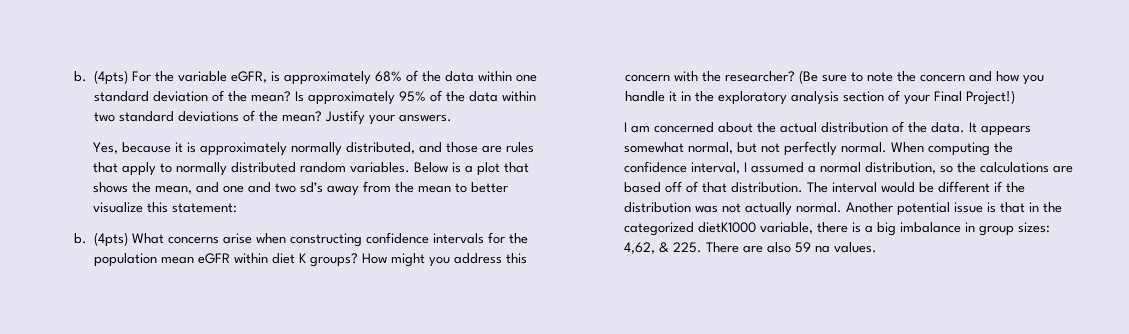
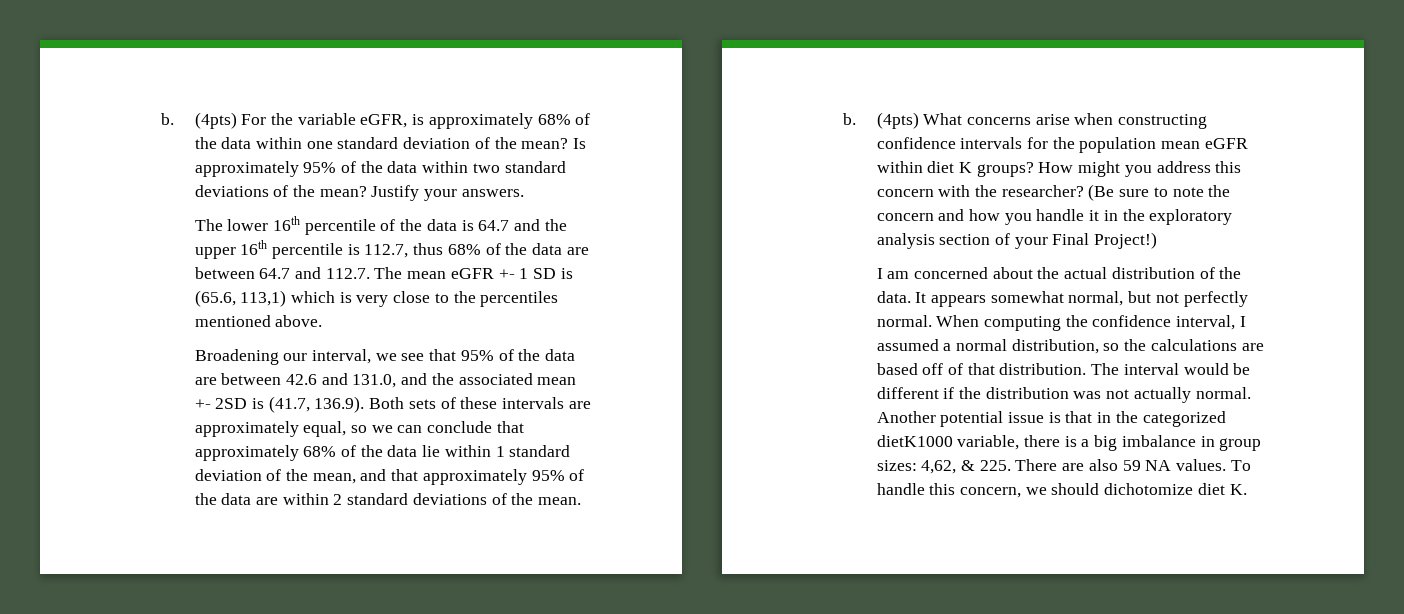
- Yes, because it is approximately normally distributed, and those are rules that apply to normally distributed random variables. Below is a plot that shows the mean, and one and two sd’s away from the mean to better visualize this statement:
+ The lower 16th percentile of the data is 64.7 and the upper 16th percentile is 112.7, thus 68% of the data are between 64.7 and 112.7. The mean eGFR +- 1 SD is (65.6, 113,1) which is very close to the percentiles mentioned above.
+ Broadening our interval, we see that 95% of the data are between 42.6 and 131.0, and the associated mean +- 2SD is (41.7, 136.9). Both sets of these intervals are approximately equal, so we can conclude that approximately 68% of the data lie within 1 standard deviation of the mean, and that approximately 95% of the data are within 2 standard deviations of the mean.
- Another potential issue is that in the categorized dietK1000 variable, there is a big imbalance in group sizes: 4,62, & 225. There are also 59 na values.
+ Another potential issue is that in the categorized dietK1000 variable, there is a big imbalance in group sizes: 4,62, & 225. There are also 59 NA values. To handle this concern, we should dichotomize diet K.

